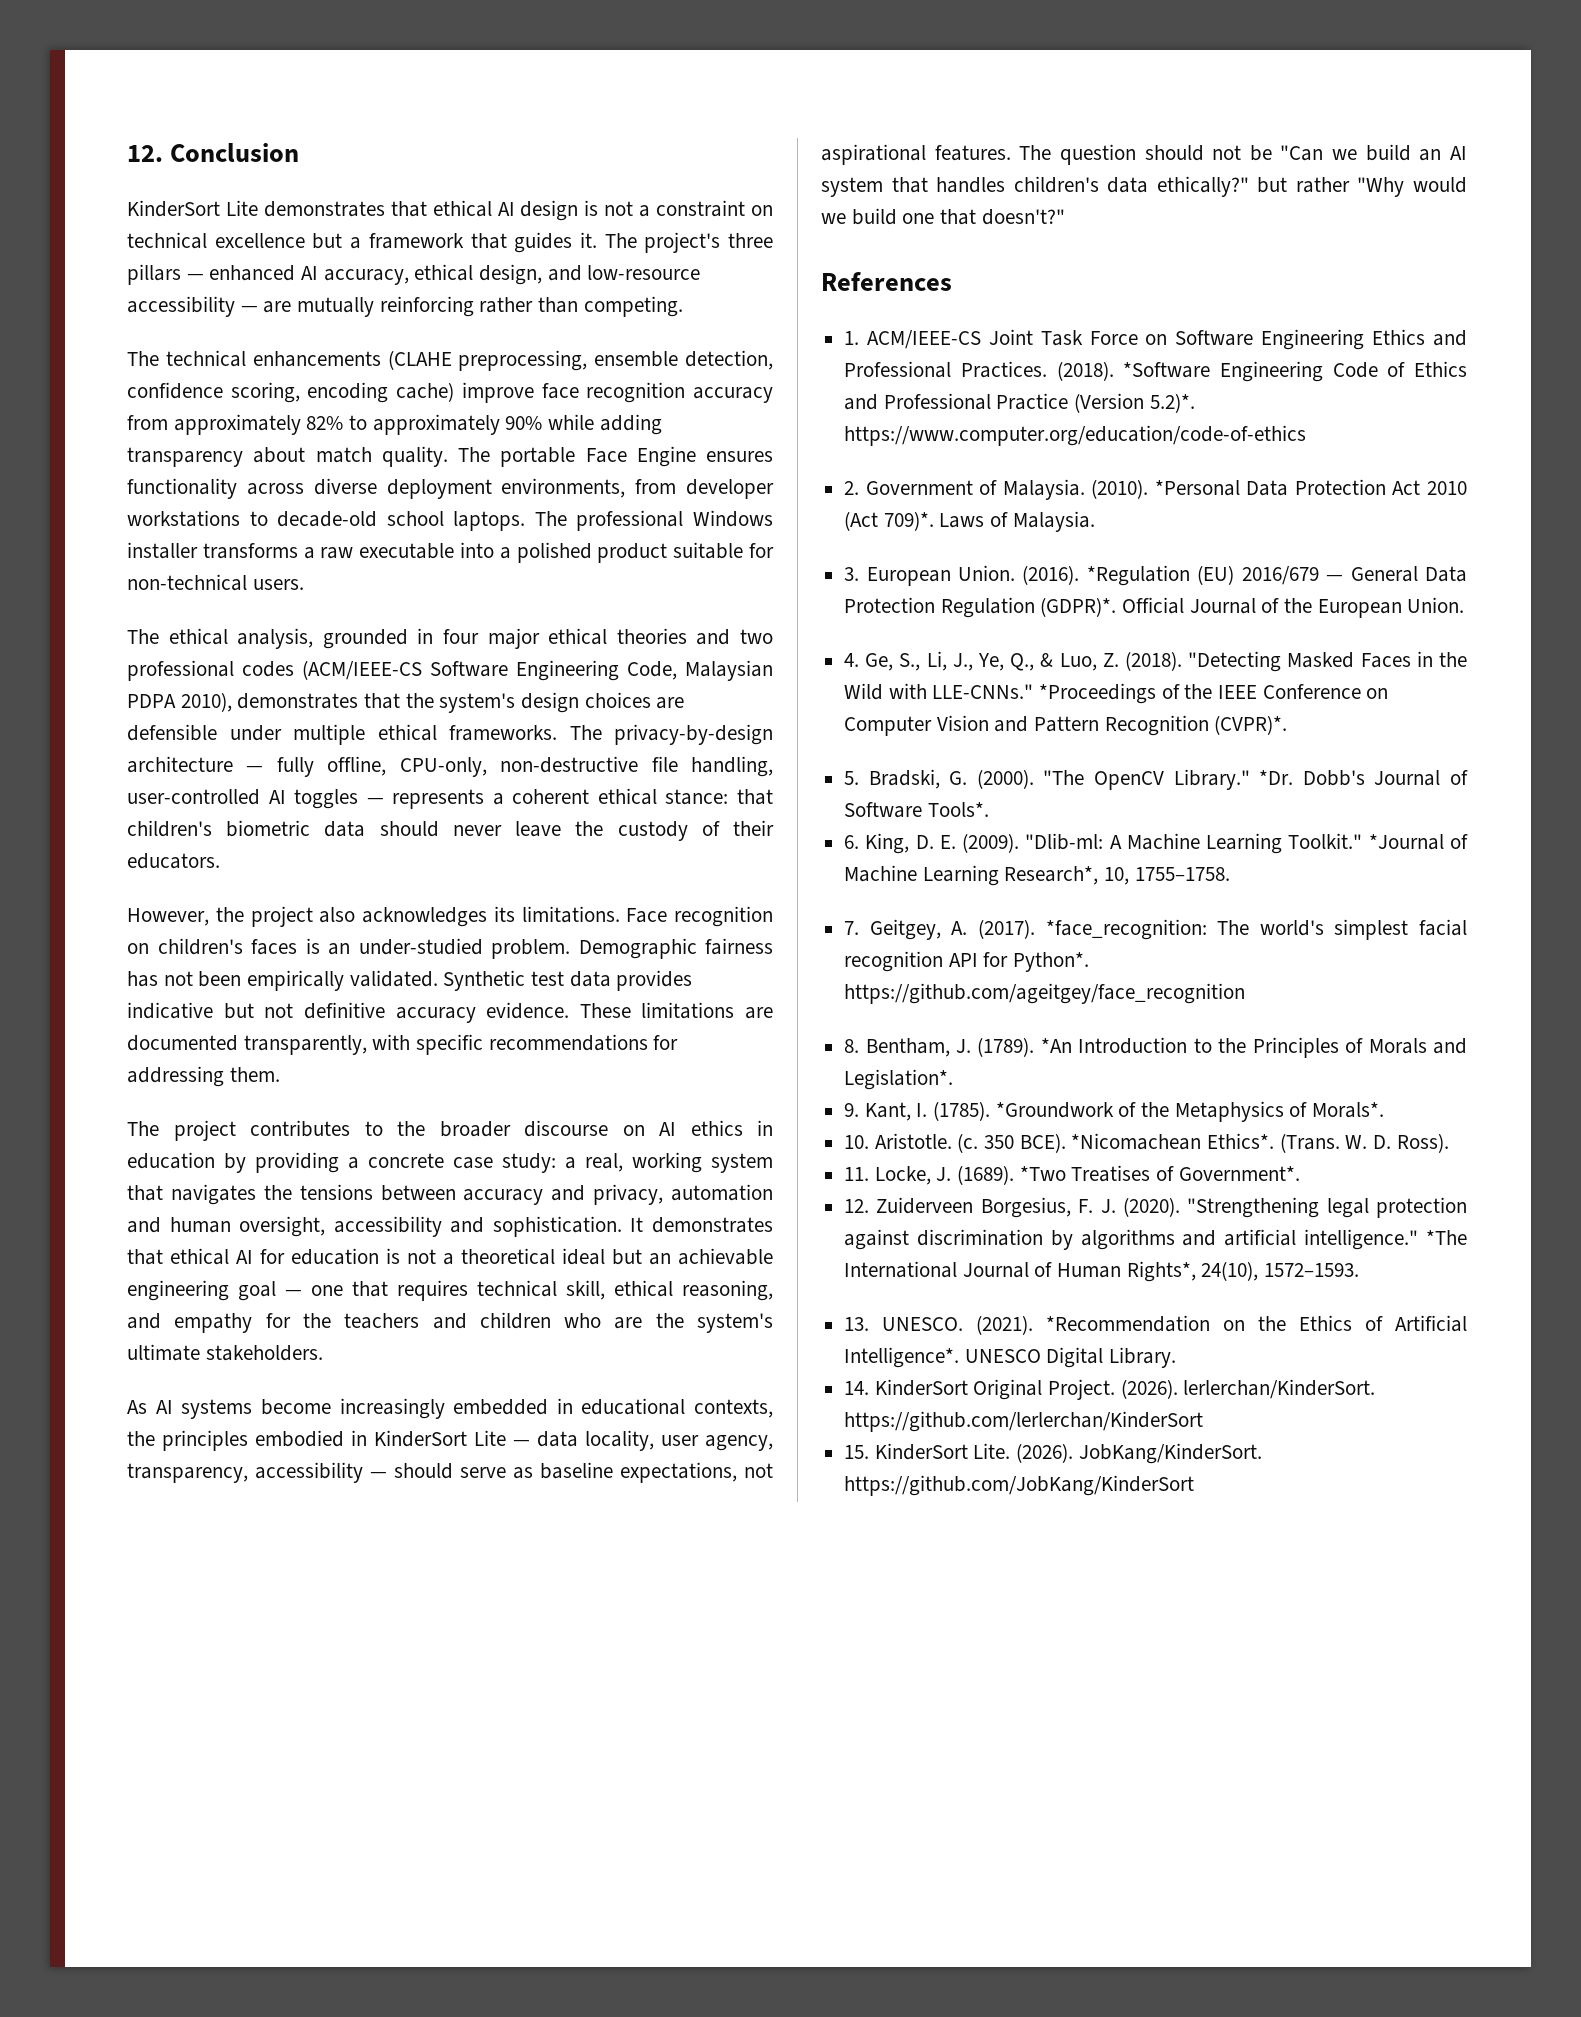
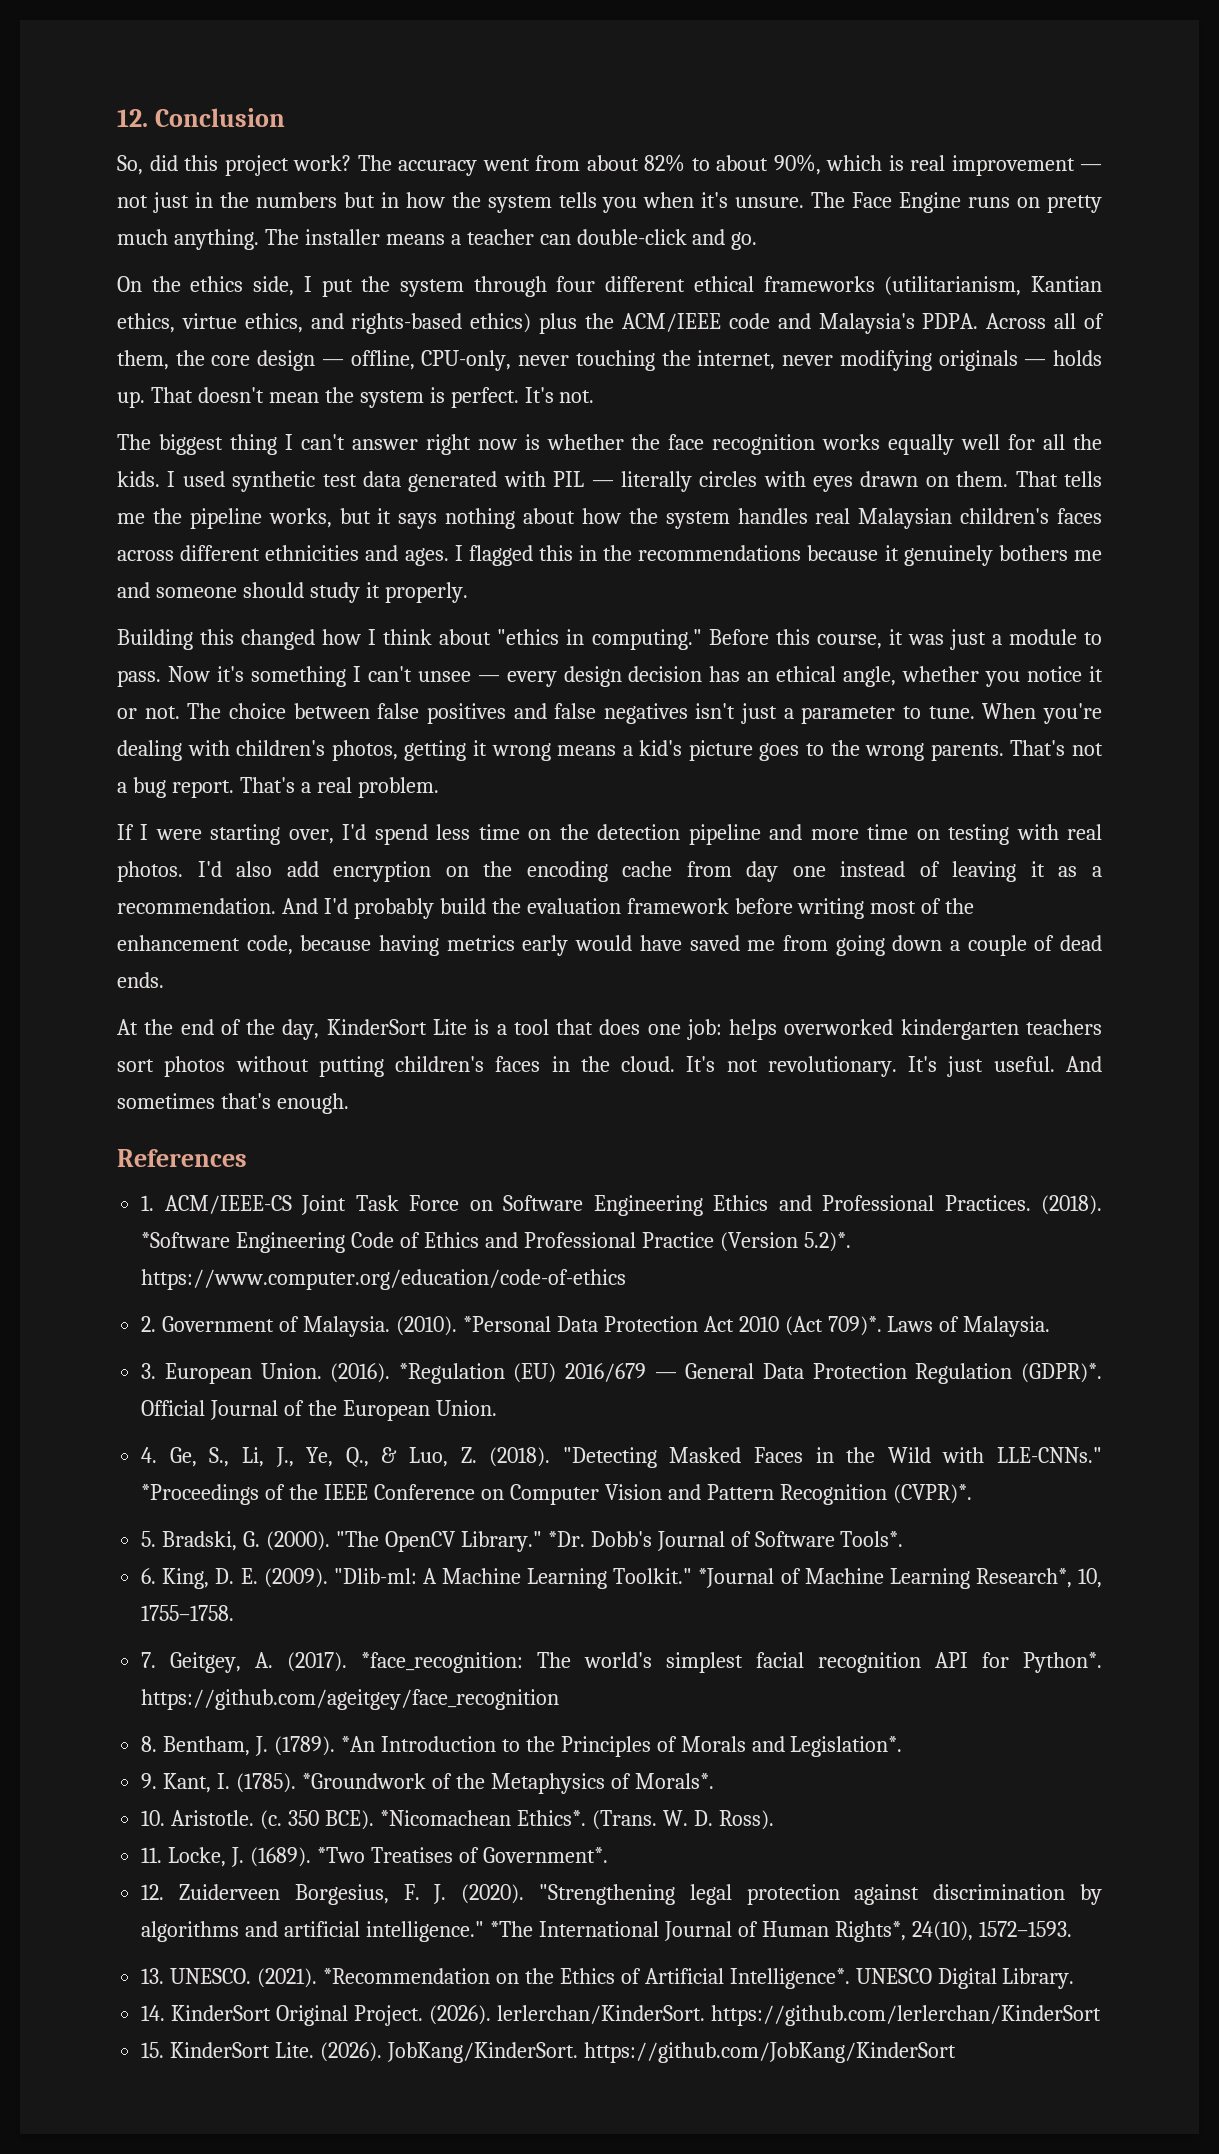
- KinderSort Lite demonstrates that ethical AI design is not a constraint on technical excellence but a framework that guides it. The project's three pillars — enhanced AI accuracy, ethical design, and low-resource accessibility — are mutually reinforcing rather than competing.
- The technical enhancements (CLAHE preprocessing, ensemble detection, confidence scoring, encoding cache) improve face recognition accuracy from approximately 82% to approximately 90% while adding transparency about match quality. The portable Face Engine ensures functionality across diverse deployment environments, from developer workstations to decade-old school laptops. The professional Windows installer transforms a raw executable into a polished product suitable for non-technical users.
- The ethical analysis, grounded in four major ethical theories and two professional codes (ACM/IEEE-CS Software Engineering Code, Malaysian PDPA 2010), demonstrates that the system's design choices are defensible under multiple ethical frameworks. The privacy-by-design architecture — fully offline, CPU-only, non-destructive file handling, user-controlled AI toggles — represents a coherent ethical stance: that children's biometric data should never leave the custody of their educators.
- However, the project also acknowledges its limitations. Face recognition on children's faces is an under-studied problem. Demographic fairness has not been empirically validated. Synthetic test data provides indicative but not definitive accuracy evidence. These limitations are documented transparently, with specific recommendations for addressing them.
- The project contributes to the broader discourse on AI ethics in education by providing a concrete case study: a real, working system that navigates the tensions between accuracy and privacy, automation and human oversight, accessibility and sophistication. It demonstrates that ethical AI for education is not a theoretical ideal but an achievable engineering goal — one that requires technical skill, ethical reasoning, and empathy for the teachers and children who are the system's ultimate stakeholders.
- As AI systems become increasingly embedded in educational contexts, the principles embodied in KinderSort Lite — data locality, user agency, transparency, accessibility — should serve as baseline expectations, not aspirational features. The question should not be "Can we build an AI system that handles children's data ethically?" but rather "Why would we build one that doesn't?"
+ So, did this project work? The accuracy went from about 82% to about 90%, which is real improvement — not just in the numbers but in how the system tells you when it's unsure. The Face Engine runs on pretty much anything. The installer means a teacher can double-click and go.
+ On the ethics side, I put the system through four different ethical frameworks (utilitarianism, Kantian ethics, virtue ethics, and rights-based ethics) plus the ACM/IEEE code and Malaysia's PDPA. Across all of them, the core design — offline, CPU-only, never touching the internet, never modifying originals — holds up. That doesn't mean the system is perfect. It's not.
+ The biggest thing I can't answer right now is whether the face recognition works equally well for all the kids. I used synthetic test data generated with PIL — literally circles with eyes drawn on them. That tells me the pipeline works, but it says nothing about how the system handles real Malaysian children's faces across different ethnicities and ages. I flagged this in the recommendations because it genuinely bothers me and someone should study it properly.
+ Building this changed how I think about "ethics in computing." Before this course, it was just a module to pass. Now it's something I can't unsee — every design decision has an ethical angle, whether you notice it or not. The choice between false positives and false negatives isn't just a parameter to tune. When you're dealing with children's photos, getting it wrong means a kid's picture goes to the wrong parents. That's not a bug report. That's a real problem.
+ If I were starting over, I'd spend less time on the detection pipeline and more time on testing with real photos. I'd also add encryption on the encoding cache from day one instead of leaving it as a recommendation. And I'd probably build the evaluation framework before writing most of the enhancement code, because having metrics early would have saved me from going down a couple of dead ends.
+ At the end of the day, KinderSort Lite is a tool that does one job: helps overworked kindergarten teachers sort photos without putting children's faces in the cloud. It's not revolutionary. It's just useful. And sometimes that's enough.

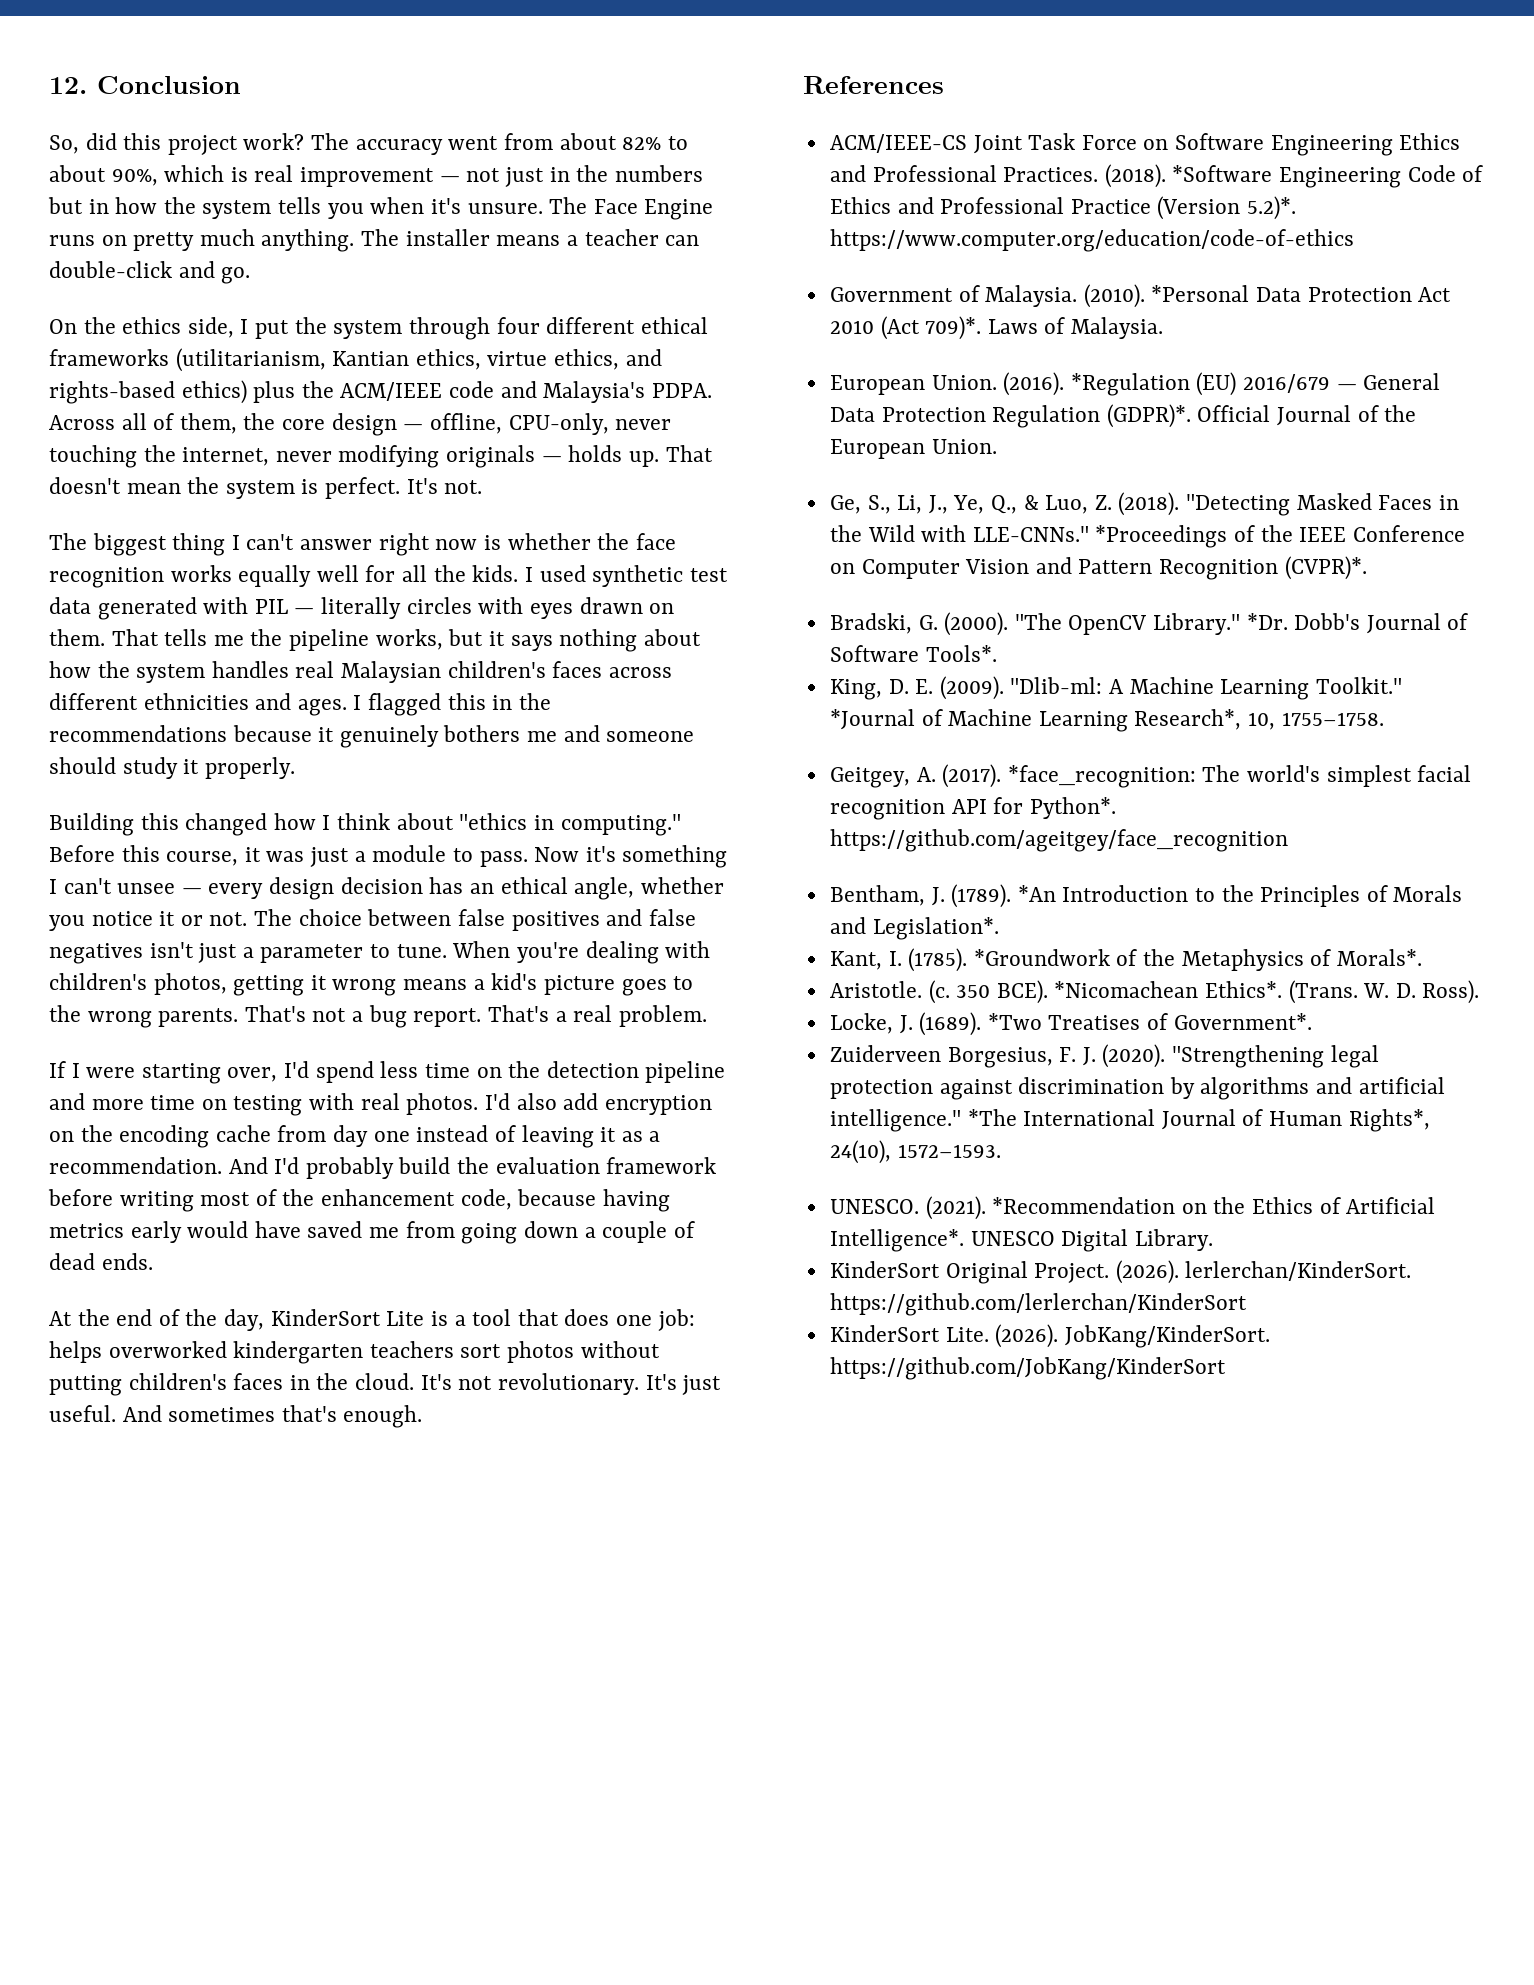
- 1. ACM/IEEE-CS Joint Task Force on Software Engineering Ethics and Professional Practices.
+ ACM/IEEE-CS Joint Task Force on Software Engineering Ethics and Professional Practices.
- 2. Government of Malaysia.
+ Government of Malaysia.
  Laws of Malaysia.
- 3. European Union.
+ European Union.
- 4. Ge, S., Li, J., Ye, Q., & Luo, Z. (2018).
+ Ge, S., Li, J., Ye, Q., & Luo, Z. (2018).
- 5. Bradski, G. (2000).
+ Bradski, G. (2000).
- 6. King, D. E. (2009).
+ King, D. E. (2009).
- 7. Geitgey, A. (2017).
+ Geitgey, A. (2017).
- 8. Bentham, J. (1789).
+ Bentham, J. (1789).
- 9. Kant, I. (1785).
+ Kant, I. (1785).
- 10. Aristotle.
+ Aristotle.
- 11. Locke, J. (1689).
+ Locke, J. (1689).
- 12. Zuiderveen Borgesius, F. J. (2020).
+ Zuiderveen Borgesius, F. J. (2020).
- 13. UNESCO.
+ UNESCO.
- 14. KinderSort Original Project.
+ KinderSort Original Project.
- 15. KinderSort Lite.
+ KinderSort Lite.

